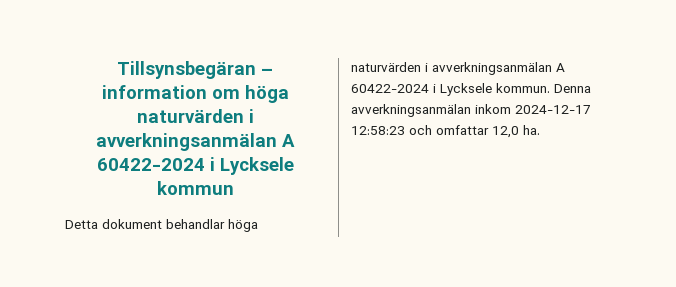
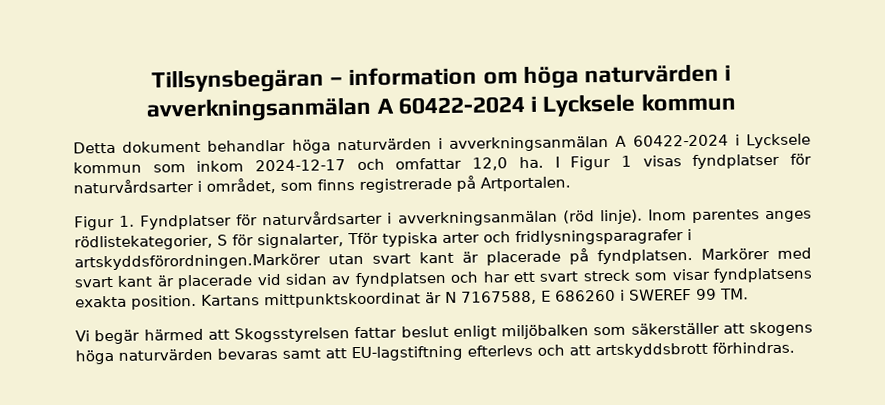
- Detta dokument behandlar höga naturvärden i avverkningsanmälan A 60422-2024 i Lycksele kommun. Denna avverkningsanmälan inkom 2024-12-17 12:58:23 och omfattar 12,0 ha.
+ Detta dokument behandlar höga naturvärden i avverkningsanmälan A 60422-2024 i Lycksele kommun som inkom 2024-12-17 och omfattar 12,0 ha.
+ I Figur 1 visas fyndplatser för naturvårdsarter i området, som finns registrerade på Artportalen.
+ Figur 1. Fyndplatser för naturvårdsarter i avverkningsanmälan (röd linje). Inom parentes anges rödlistekategorier, S för signalarter, Tför typiska arter och fridlysningsparagrafer i artskyddsförordningen.Markörer utan svart kant är placerade på fyndplatsen. Markörer med svart kant är placerade vid sidan av fyndplatsen och har ett svart streck som visar fyndplatsens exakta position. Kartans mittpunktskoordinat är N 7167588, E 686260 i SWEREF 99 TM.
+ Vi begär härmed att Skogsstyrelsen fattar beslut enligt miljöbalken som säkerställer att skogens höga naturvärden bevaras samt att EU-lagstiftning efterlevs och att artskyddsbrott förhindras.

